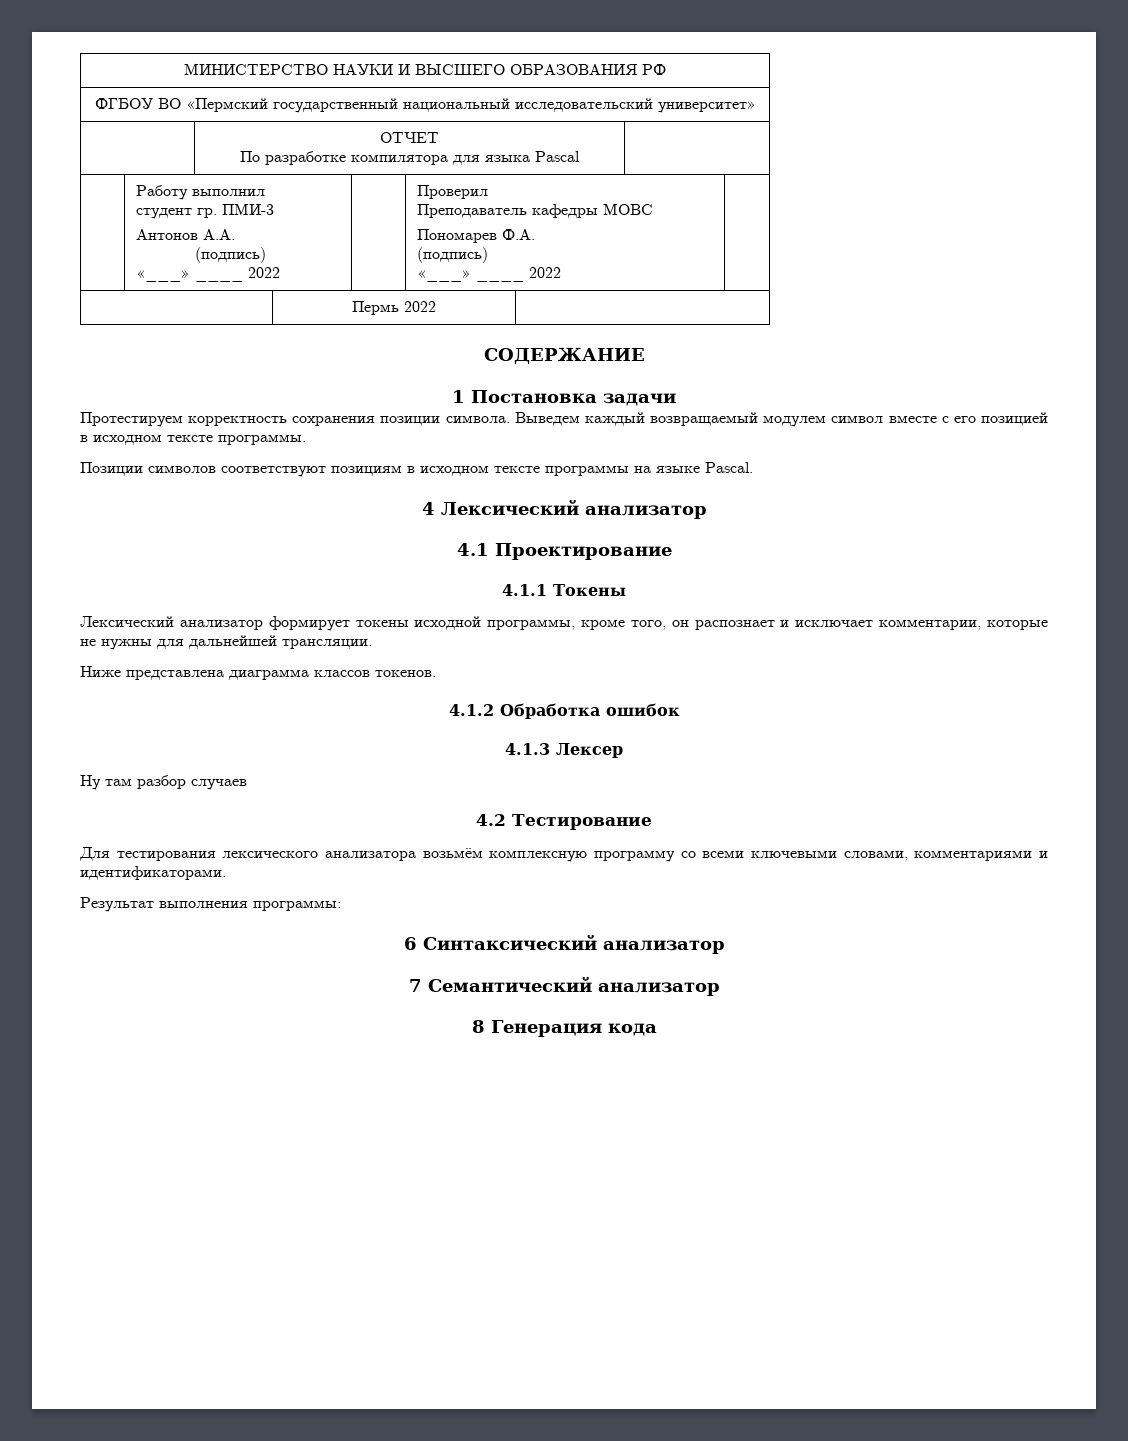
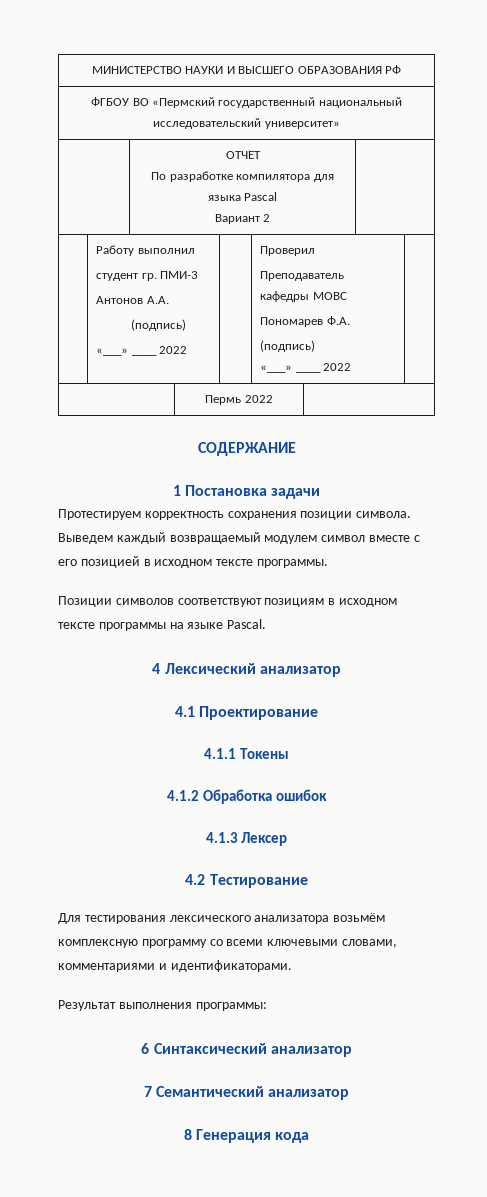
  | ОТЧЕТ
- По разработке компилятора для языка Pascal |
+ По разработке компилятора для языка Pascal
+ Вариант 2 |
- Лексический анализатор формирует токены исходной программы, кроме того, он распознает и исключает комментарии, которые не нужны для дальнейшей трансляции.
- Ниже представлена диаграмма классов токенов.
- Ну там разбор случаев

